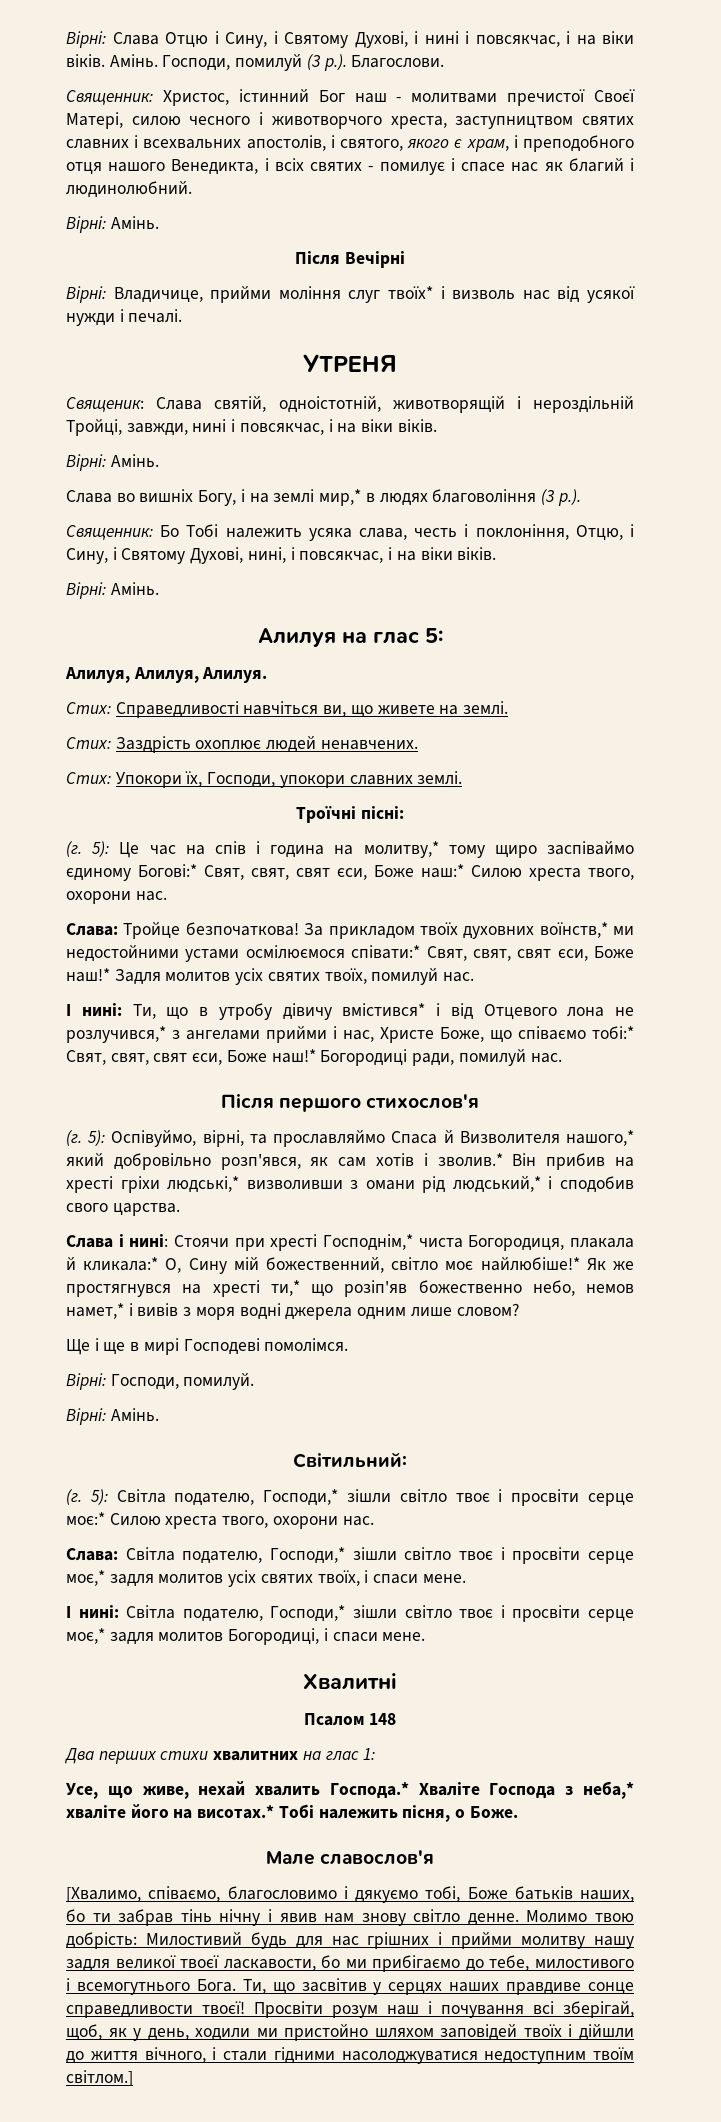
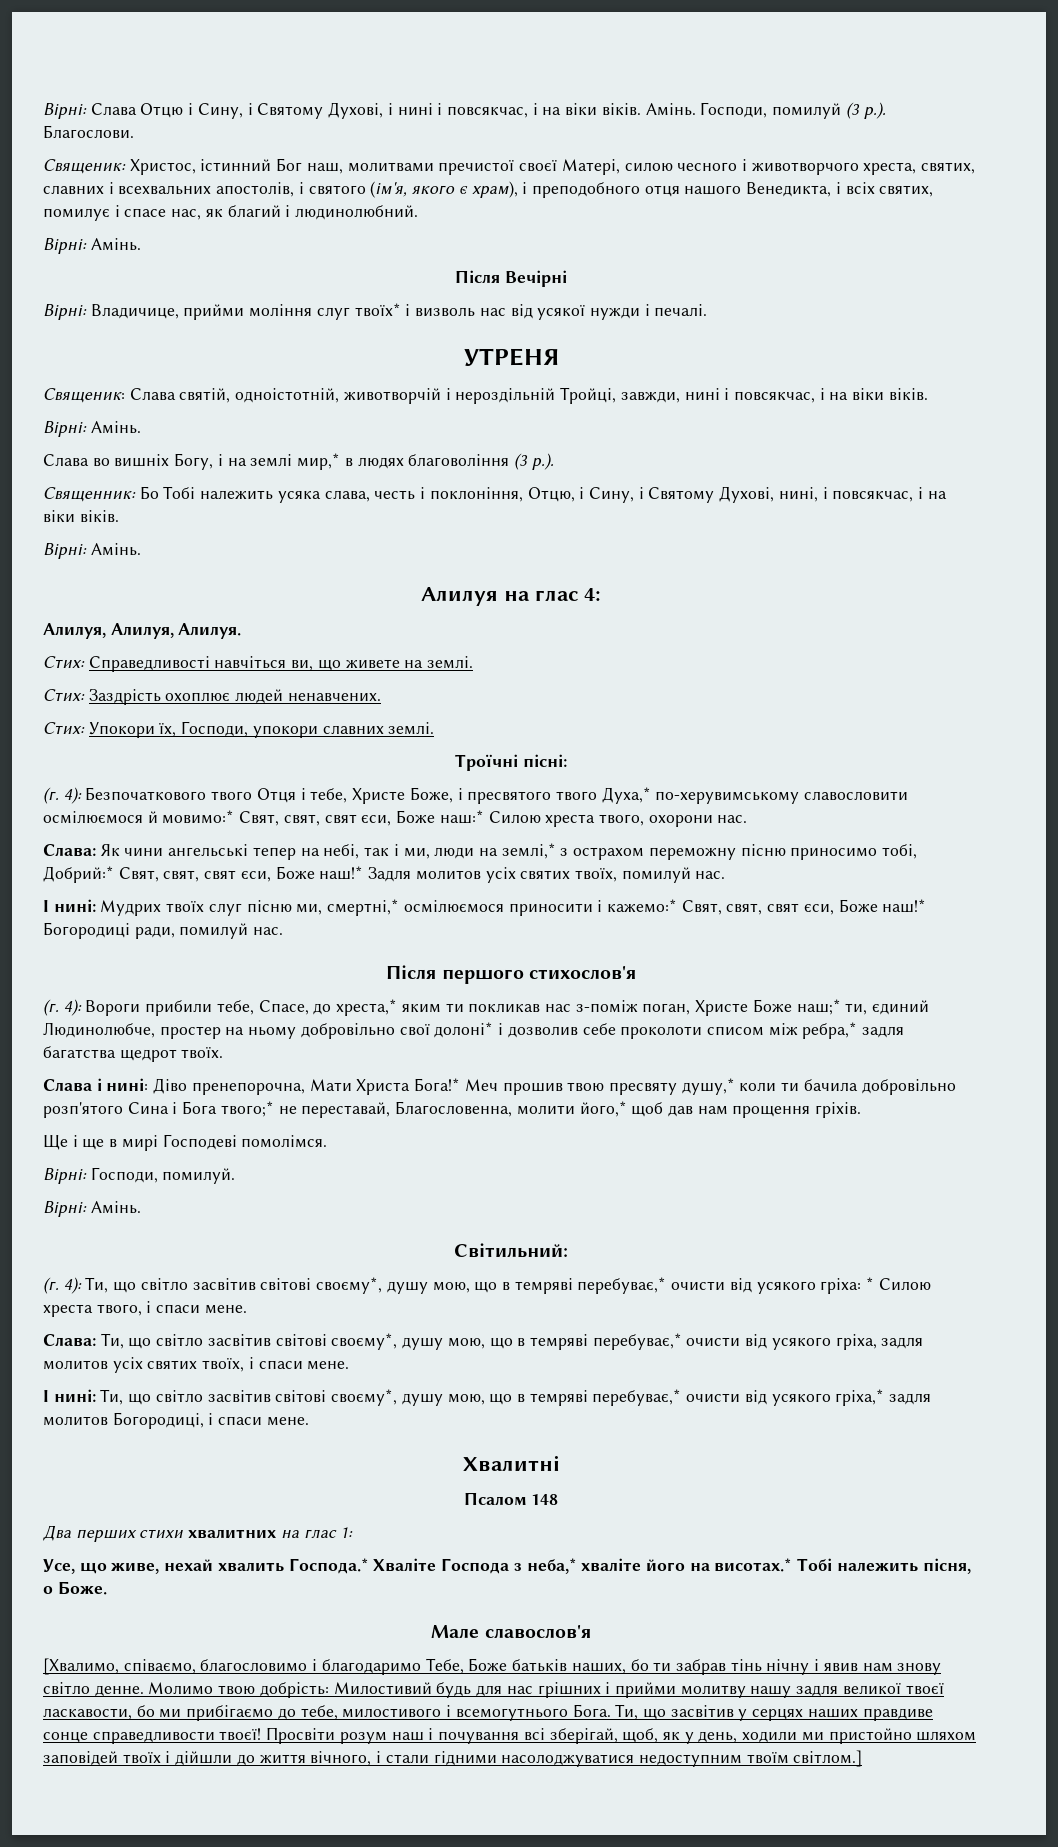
- Священник: Христос, істинний Бог наш - молитвами пречистої Своєї Матері, силою чесного і животворчого хреста, заступництвом святих славних і всехвальних апостолів, і святого, якого є храм, і преподобного отця нашого Венедикта, і всіх святих - помилує і спасе нас як благий і людинолюбний.
+ Священик: Христос, істинний Бог наш, молитвами пречистої своєї Матері, силою чесного і животворчого хреста, святих, славних і всехвальних апостолів, і святого (ім'я, якого є храм), і преподобного отця нашого Венедикта, і всіх святих, помилує і спасе нас, як благий і людинолюбний.
- Священик: Слава святій, одноістотній, животворящій і нероздільній Тройці, завжди, нині і повсякчас, і на віки віків.
+ Священик: Слава святій, одноістотній, животворчій і нероздільній Тройці, завжди, нині і повсякчас, і на віки віків.
- Алилуя на глас 5:
+ Алилуя на глас 4:
- (г. 5): Це час на спів і година на молитву,* тому щиро заспіваймо єдиному Богові:* Свят, свят, свят єси, Боже наш:* Силою хреста твого, охорони нас.
+ (г. 4): Безпочаткового твого Отця і тебе, Христе Боже, і пресвятого твого Духа,* по-херувимському славословити осмілюємося й мовимо:* Свят, свят, свят єси, Боже наш:* Силою хреста твого, охорони нас.
- Слава: Тройце безпочаткова! За прикладом твоїх духовних воїнств,* ми недостойними устами осмілюємося співати:* Свят, свят, свят єси, Боже наш!* Задля молитов усіх святих твоїх, помилуй нас.
+ Слава: Як чини ангельські тепер на небі, так і ми, люди на землі,* з острахом переможну пісню приносимо тобі, Добрий:* Свят, свят, свят єси, Боже наш!* Задля молитов усіх святих твоїх, помилуй нас.
- І нині: Ти, що в утробу дівичу вмістився* і від Отцевого лона не розлучився,* з ангелами прийми і нас, Христе Боже, що співаємо тобі:* Свят, свят, свят єси, Боже наш!* Богородиці ради, помилуй нас.
+ І нині: Мудрих твоїх слуг пісню ми, смертні,* осмілюємося приносити і кажемо:* Свят, свят, свят єси, Боже наш!* Богородиці ради, помилуй нас.
- (г. 5): Оспівуймо, вірні, та прославляймо Спаса й Визволителя нашого,* який добровільно розп'явся, як сам хотів і зволив.* Він прибив на хресті гріхи людські,* визволивши з омани рід людський,* і сподобив свого царства.
- Слава і нині: Стоячи при хресті Господнім,* чиста Богородиця, плакала й кликала:* О, Сину мій божественний, світло моє найлюбіше!* Як же простягнувся на хресті ти,* що розіп'яв божественно небо, немов намет,* і вивів з моря водні джерела одним лише словом?
+ (г. 4): Вороги прибили тебе, Спасе, до хреста,* яким ти покликав нас з-поміж поган, Христе Боже наш;* ти, єдиний Людинолюбче, простер на ньому добровільно свої долоні* і дозволив себе проколоти списом між ребра,* задля багатства щедрот твоїх.
+ Слава і нині: Діво пренепорочна, Мати Христа Бога!* Меч прошив твою пресвяту душу,* коли ти бачила добровільно розп'ятого Сина і Бога твого;* не переставай, Благословенна, молити його,* щоб дав нам прощення гріхів.
- (г. 5): Світла подателю, Господи,* зішли світло твоє і просвіти серце моє:* Силою хреста твого, охорони нас.
- Слава: Світла подателю, Господи,* зішли світло твоє і просвіти серце моє,* задля молитов усіх святих твоїх, і спаси мене.
+ (г. 4): Ти, що світло засвітив світові своєму*, душу мою, що в темряві перебуває,* очисти від усякого гріха: * Силою хреста твого, і спаси мене.
+ Слава: Ти, що світло засвітив світові своєму*, душу мою, що в темряві перебуває,* очисти від усякого гріха, задля молитов усіх святих твоїх, і спаси мене.
- І нині: Світла подателю, Господи,* зішли світло твоє і просвіти серце моє,* задля молитов Богородиці, і спаси мене.
+ І нині: Ти, що світло засвітив світові своєму*, душу мою, що в темряві перебуває,* очисти від усякого гріха,* задля молитов Богородиці, і спаси мене.
- [Хвалимо, співаємо, благословимо і дякуємо тобі, Боже батьків наших, бо ти забрав тінь нічну і явив нам знову світло денне.
+ [Хвалимо, співаємо, благословимо і благодаримо Тебе, Боже батьків наших, бо ти забрав тінь нічну і явив нам знову світло денне.

